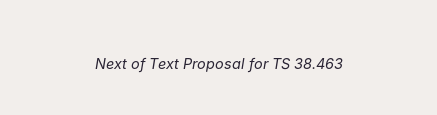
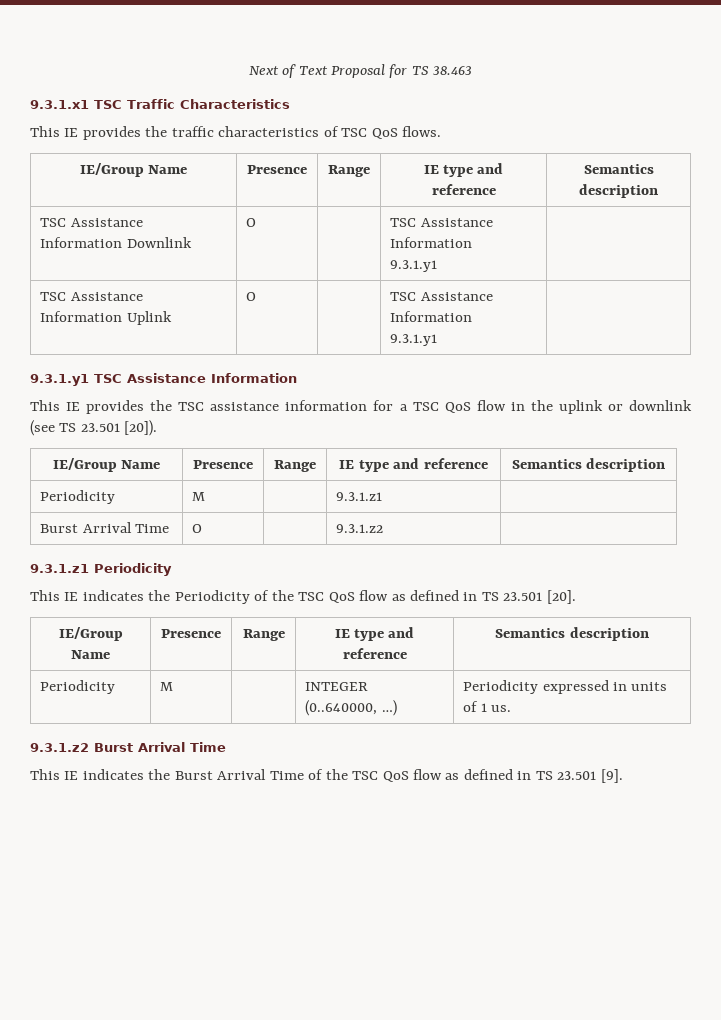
+ 9.3.1.x1 TSC Traffic Characteristics
+ This IE provides the traffic characteristics of TSC QoS flows.
+ IE/Group Name | Presence | Range | IE type and reference | Semantics description
+ TSC Assistance Information Downlink | O | | TSC Assistance Information
+ 9.3.1.y1 |
+ TSC Assistance Information Uplink | O | | TSC Assistance Information
+ 9.3.1.y1 |
+ 9.3.1.y1 TSC Assistance Information
+ This IE provides the TSC assistance information for a TSC QoS flow in the uplink or downlink (see TS 23.501 [20]).
+ IE/Group Name | Presence | Range | IE type and reference | Semantics description
+ Periodicity | M | | 9.3.1.z1 |
+ Burst Arrival Time | O | | 9.3.1.z2 |
+ 9.3.1.z1 Periodicity
+ This IE indicates the Periodicity of the TSC QoS flow as defined in TS 23.501 [20].
+ IE/Group Name | Presence | Range | IE type and reference | Semantics description
+ Periodicity | M | | INTEGER (0..640000, …) | Periodicity expressed in units of 1 us.
+ 9.3.1.z2 Burst Arrival Time
+ This IE indicates the Burst Arrival Time of the TSC QoS flow as defined in TS 23.501 [9].

